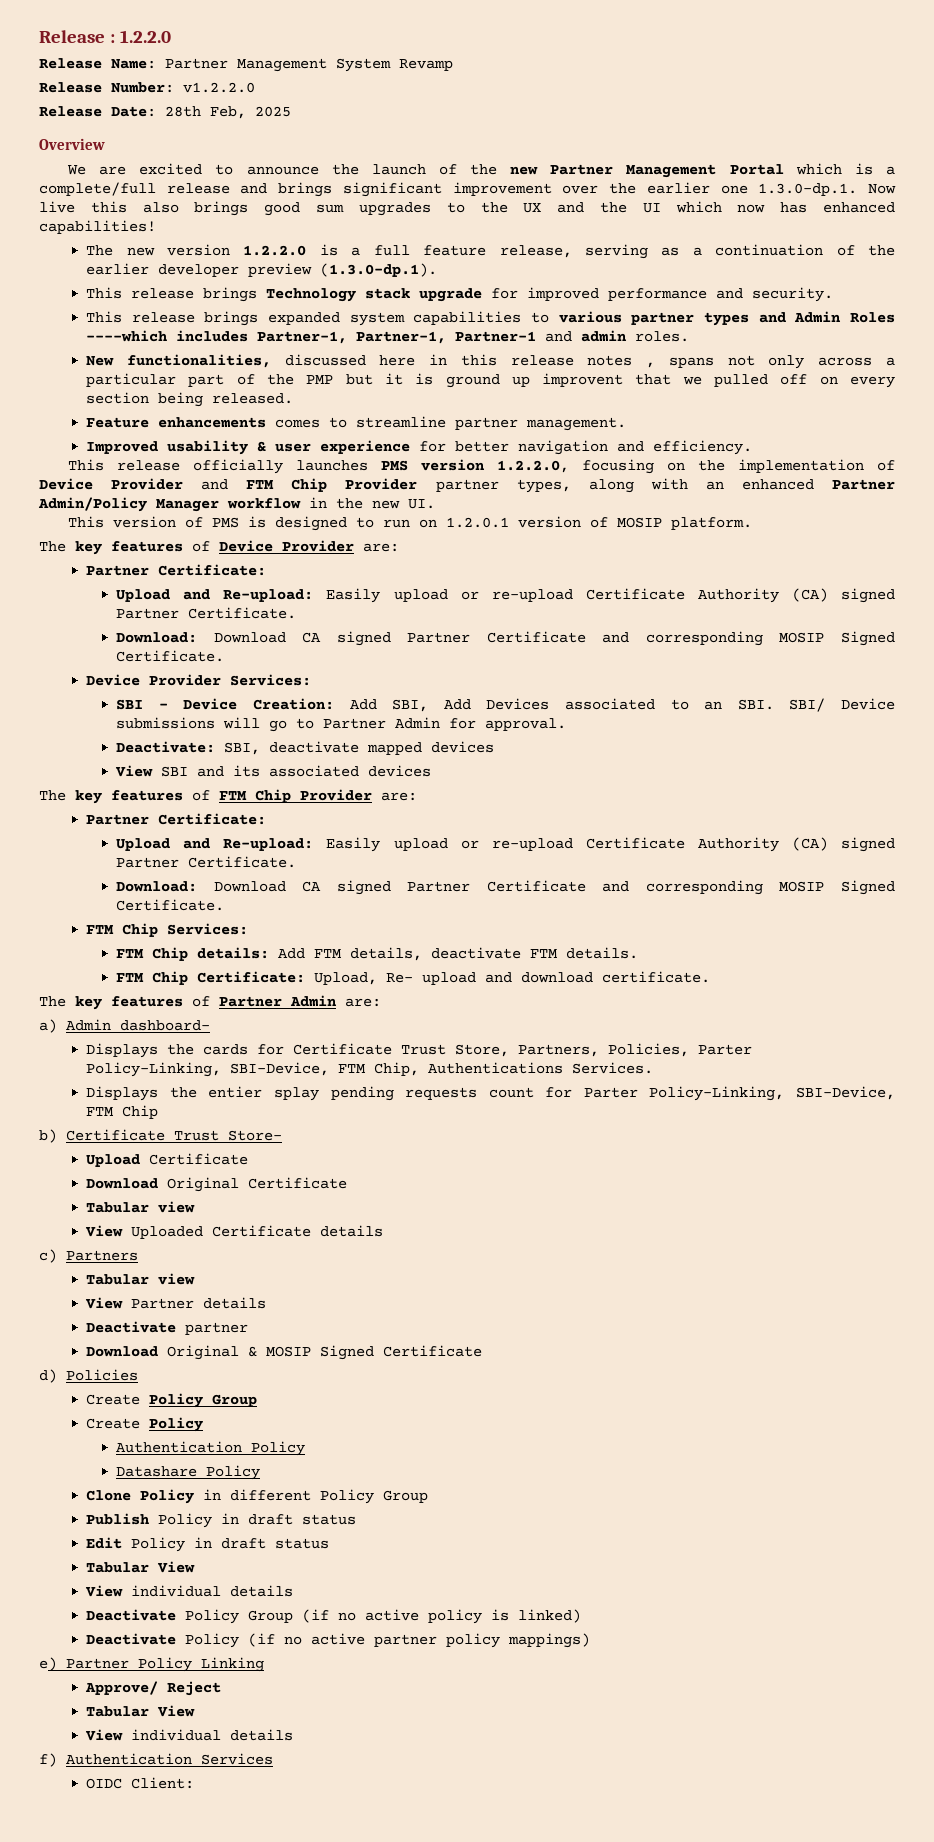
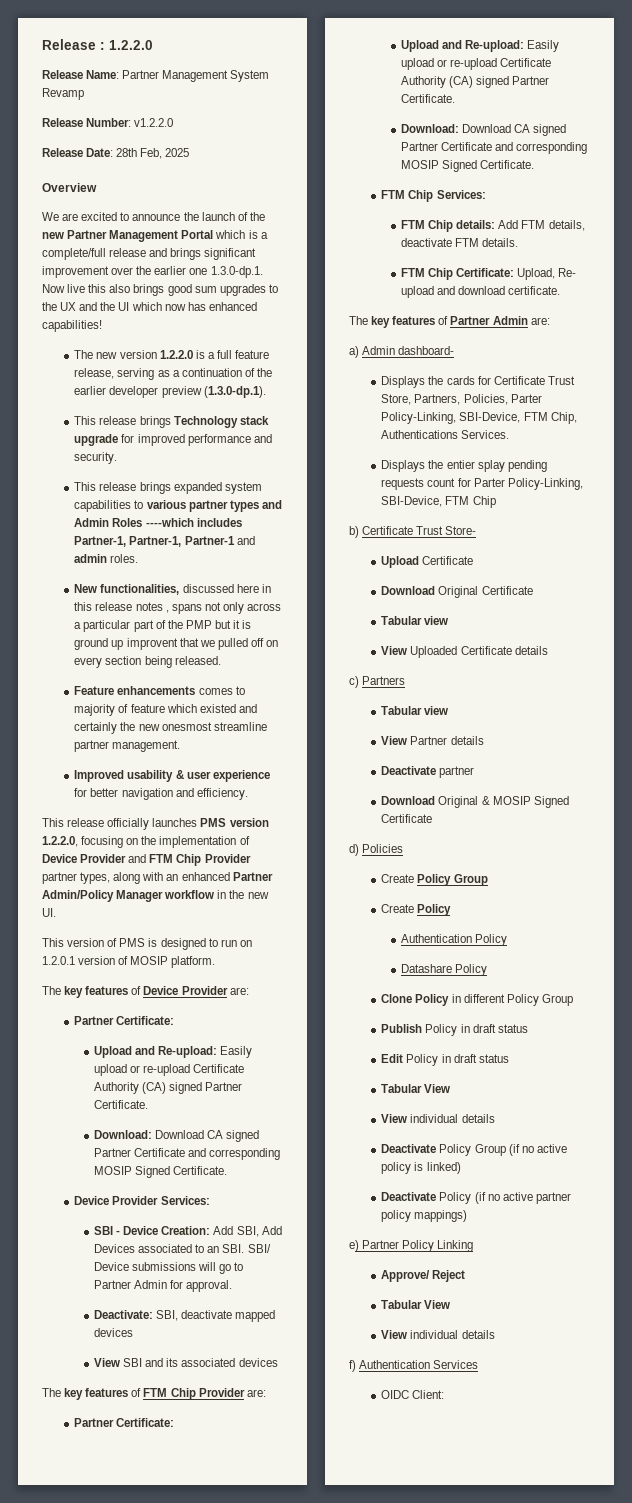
- Feature enhancements comes to streamline partner management.
+ Feature enhancements comes to majority of feature which existed and certainly the new onesmost streamline partner management.

